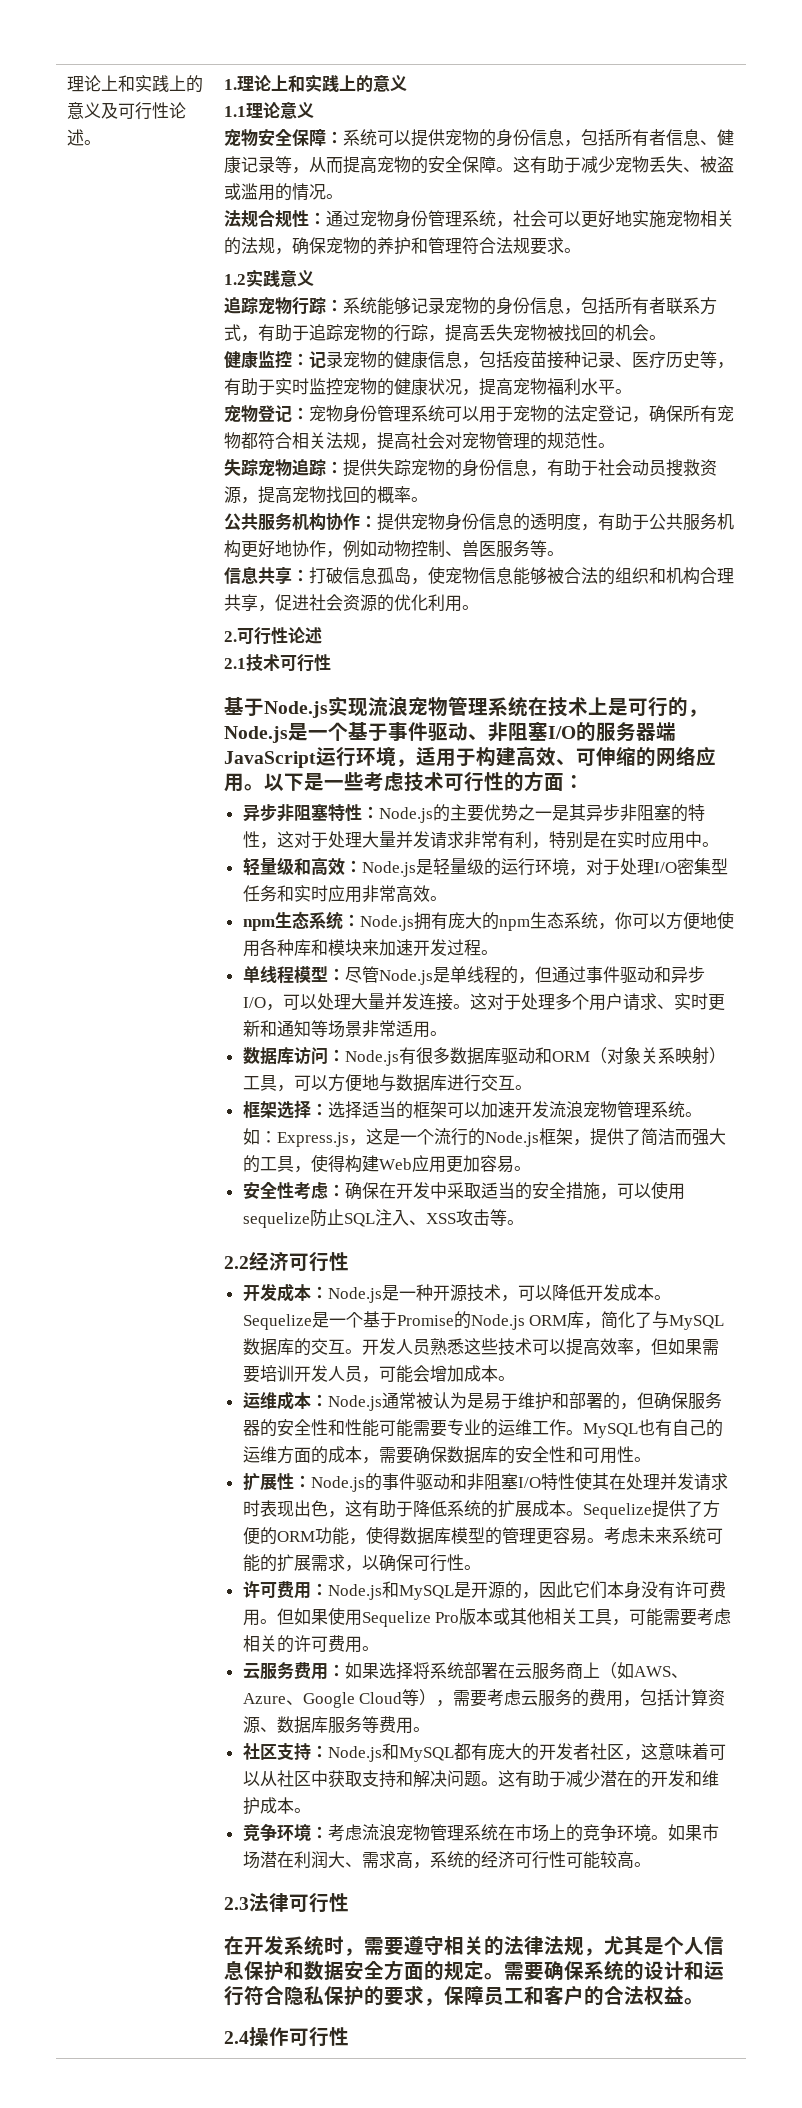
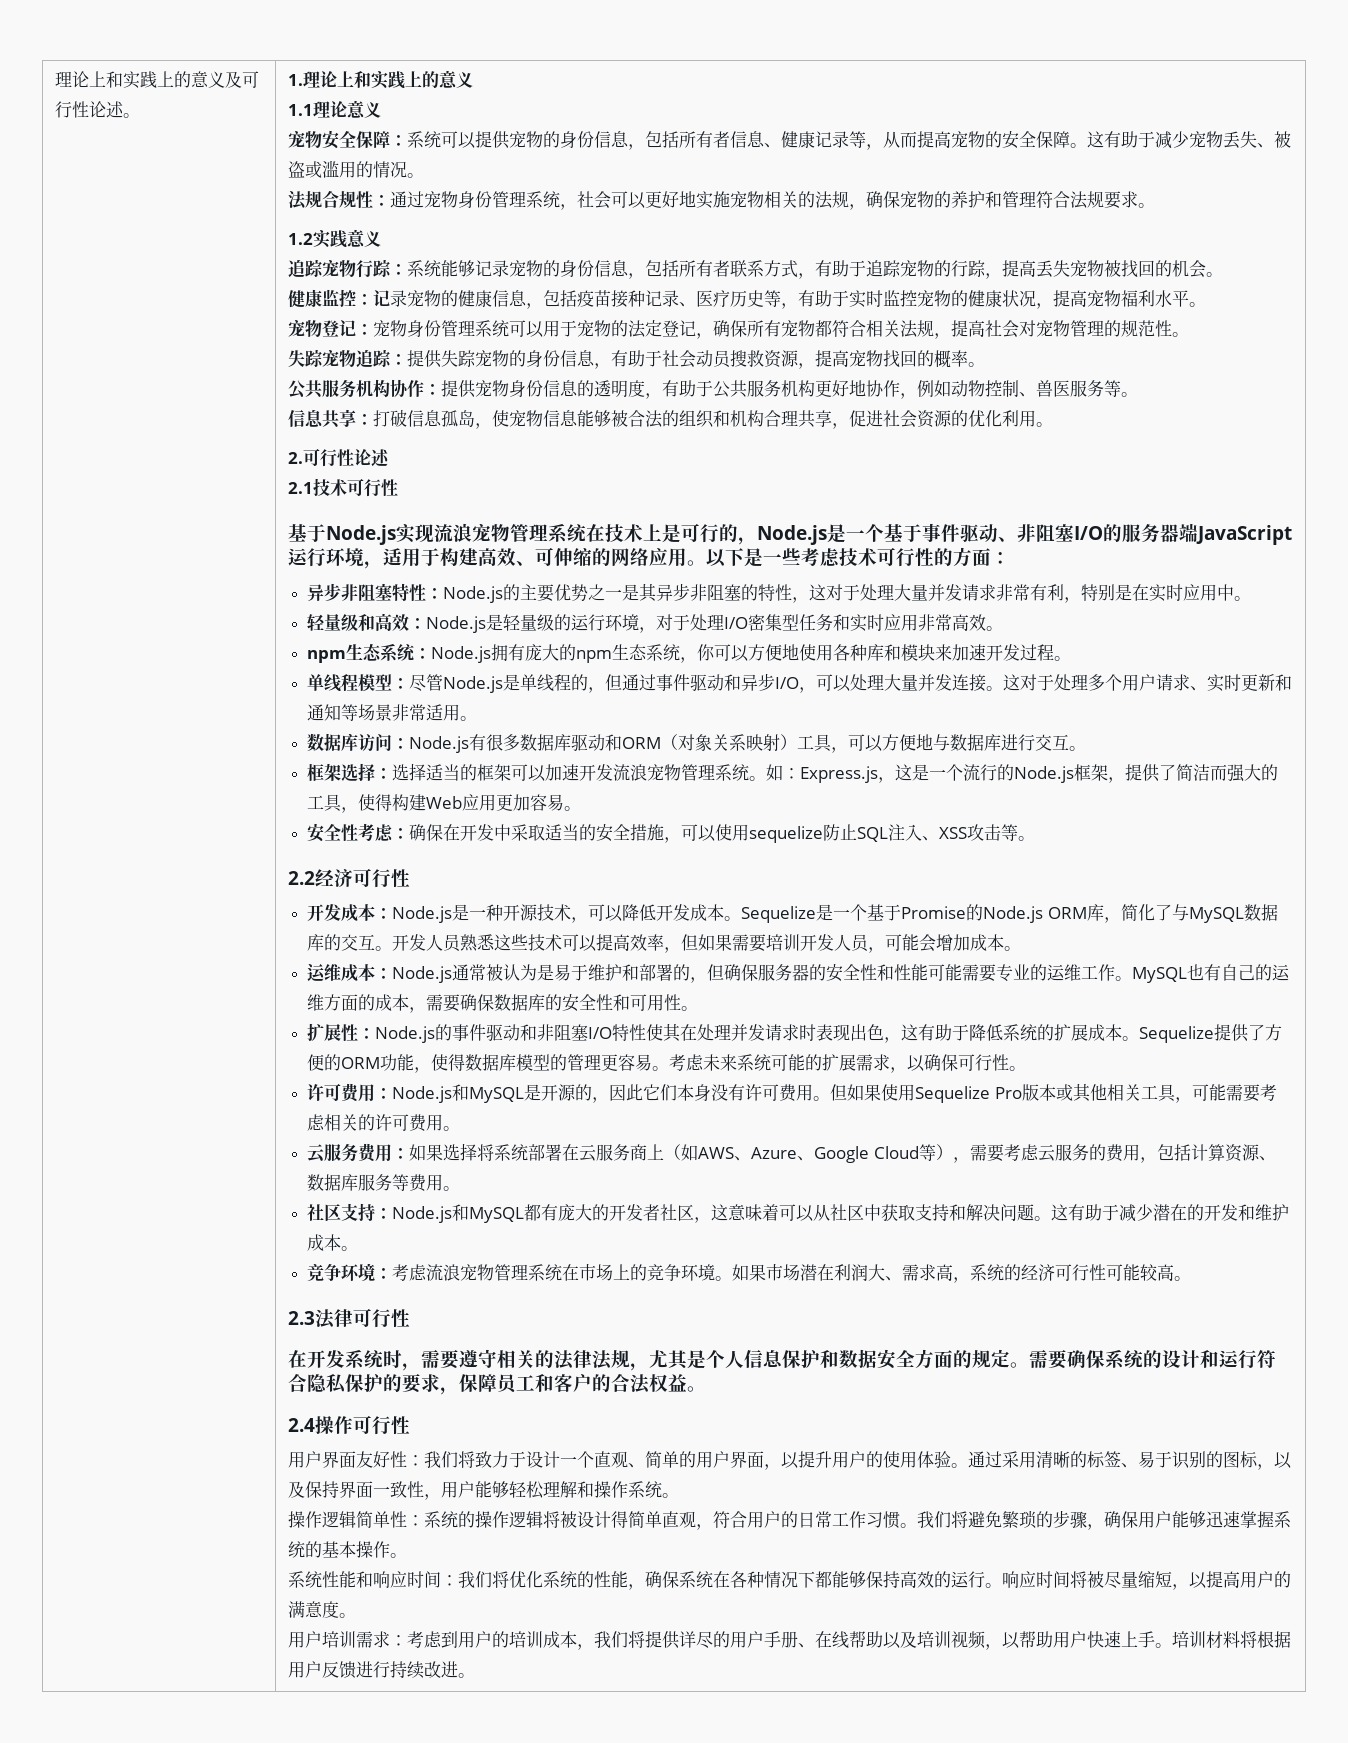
+ 用户界面友好性：我们将致力于设计一个直观、简单的用户界面，以提升用户的使用体验。通过采用清晰的标签、易于识别的图标，以及保持界面一致性，用户能够轻松理解和操作系统。
+ 操作逻辑简单性：系统的操作逻辑将被设计得简单直观，符合用户的日常工作习惯。我们将避免繁琐的步骤，确保用户能够迅速掌握系统的基本操作。
+ 系统性能和响应时间：我们将优化系统的性能，确保系统在各种情况下都能够保持高效的运行。响应时间将被尽量缩短，以提高用户的满意度。
+ 用户培训需求：考虑到用户的培训成本，我们将提供详尽的用户手册、在线帮助以及培训视频，以帮助用户快速上手。培训材料将根据用户反馈进行持续改进。

